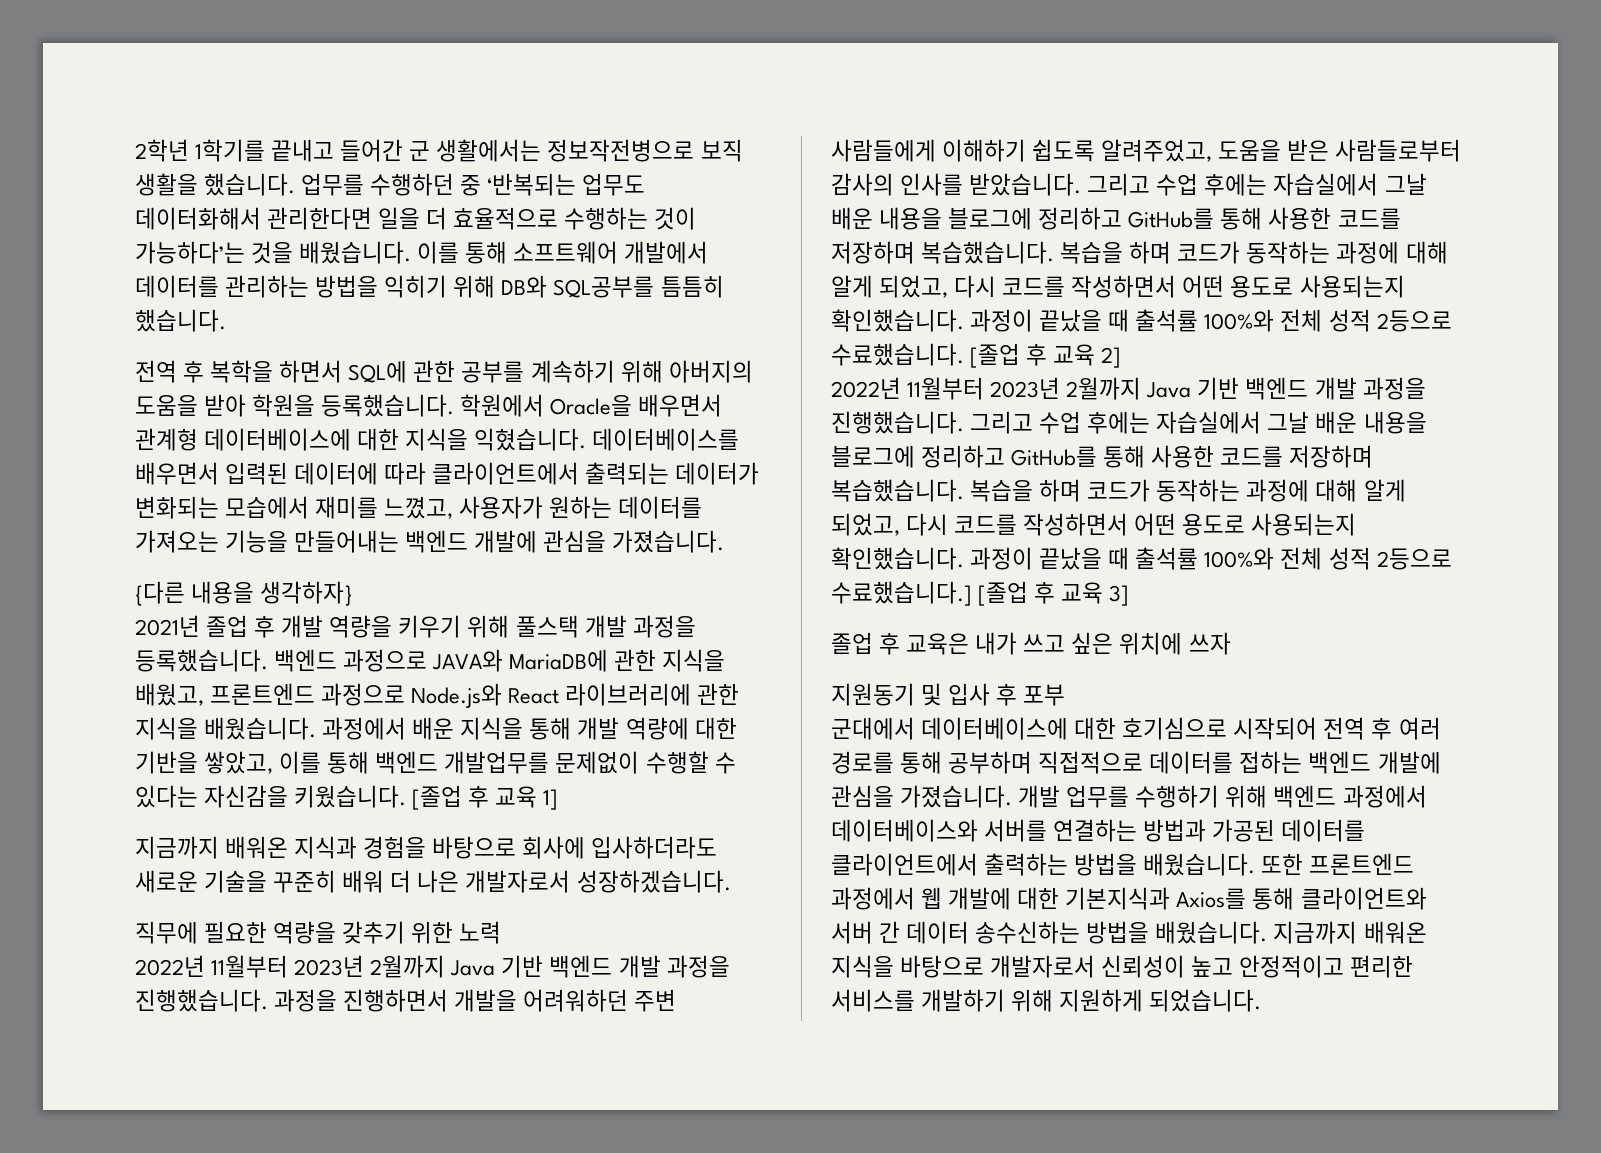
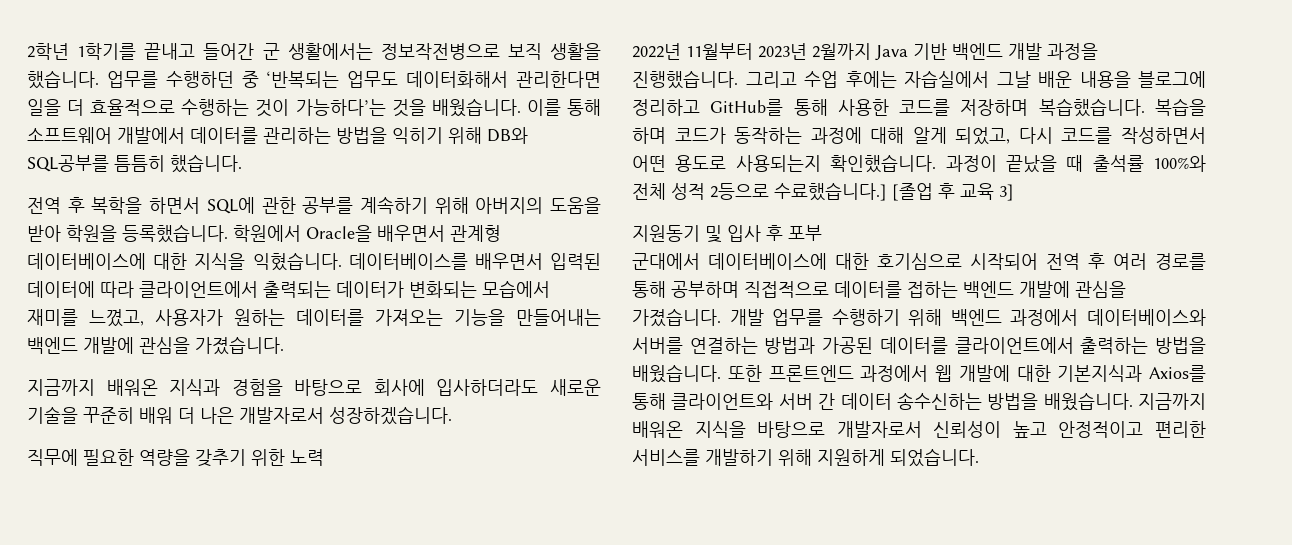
- {다른 내용을 생각하자}
- 2021년 졸업 후 개발 역량을 키우기 위해 풀스택 개발 과정을 등록했습니다. 백엔드 과정으로 JAVA와 MariaDB에 관한 지식을 배웠고, 프론트엔드 과정으로 Node.js와 React 라이브러리에 관한 지식을 배웠습니다. 과정에서 배운 지식을 통해 개발 역량에 대한 기반을 쌓았고, 이를 통해 백엔드 개발업무를 문제없이 수행할 수 있다는 자신감을 키웠습니다. [졸업 후 교육 1]
- 2022년 11월부터 2023년 2월까지 Java 기반 백엔드 개발 과정을 진행했습니다. 과정을 진행하면서 개발을 어려워하던 주변 사람들에게 이해하기 쉽도록 알려주었고, 도움을 받은 사람들로부터 감사의 인사를 받았습니다. 그리고 수업 후에는 자습실에서 그날 배운 내용을 블로그에 정리하고 GitHub를 통해 사용한 코드를 저장하며 복습했습니다. 복습을 하며 코드가 동작하는 과정에 대해 알게 되었고, 다시 코드를 작성하면서 어떤 용도로 사용되는지 확인했습니다. 과정이 끝났을 때 출석률 100%와 전체 성적 2등으로 수료했습니다. [졸업 후 교육 2]
- 졸업 후 교육은 내가 쓰고 싶은 위치에 쓰자

